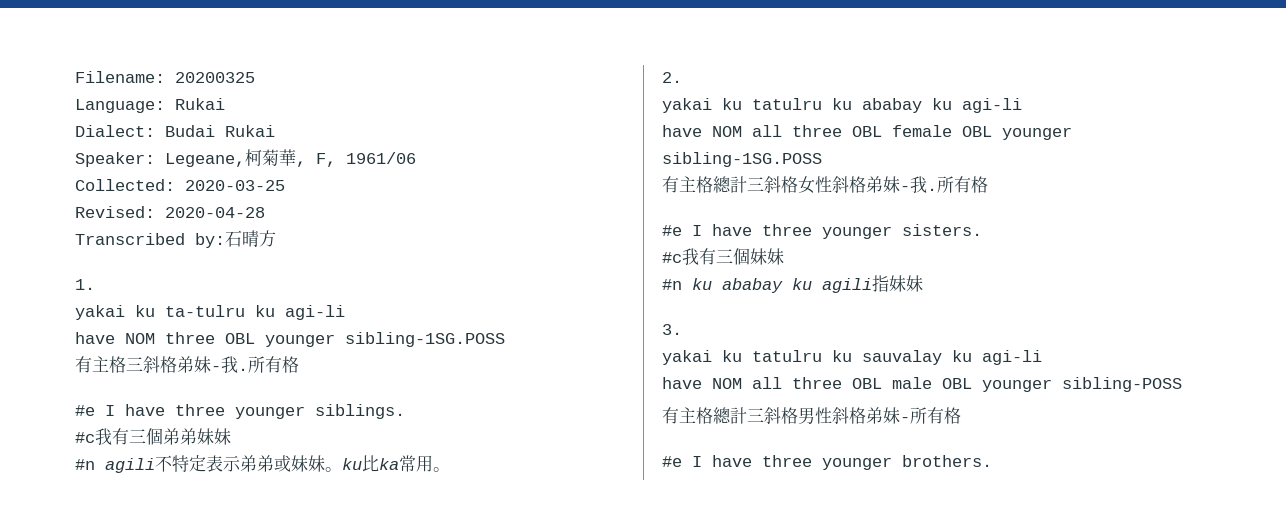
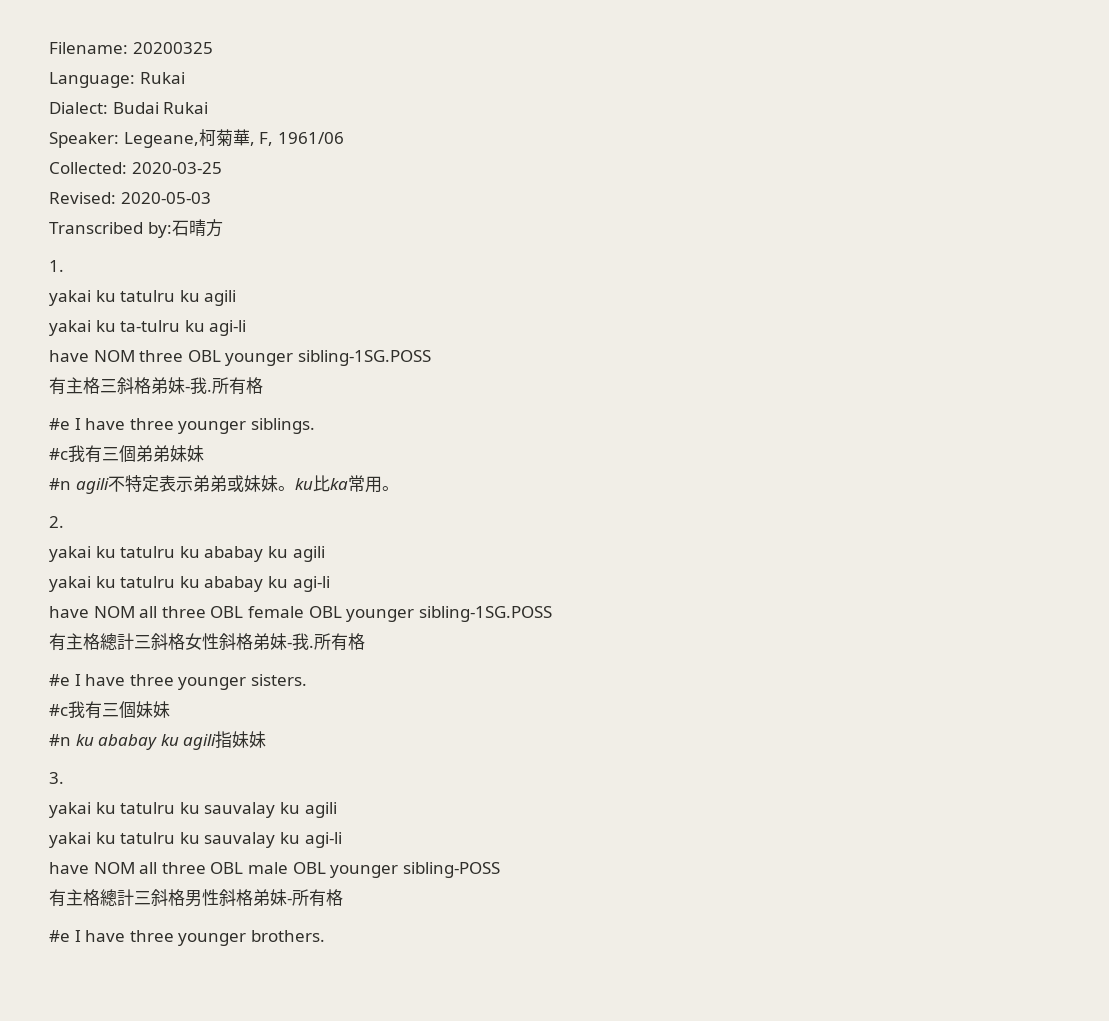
- Revised: 2020-04-28
+ Revised: 2020-05-03
+ yakai ku tatulru ku agili
+ yakai ku tatulru ku ababay ku agili
+ yakai ku tatulru ku sauvalay ku agili

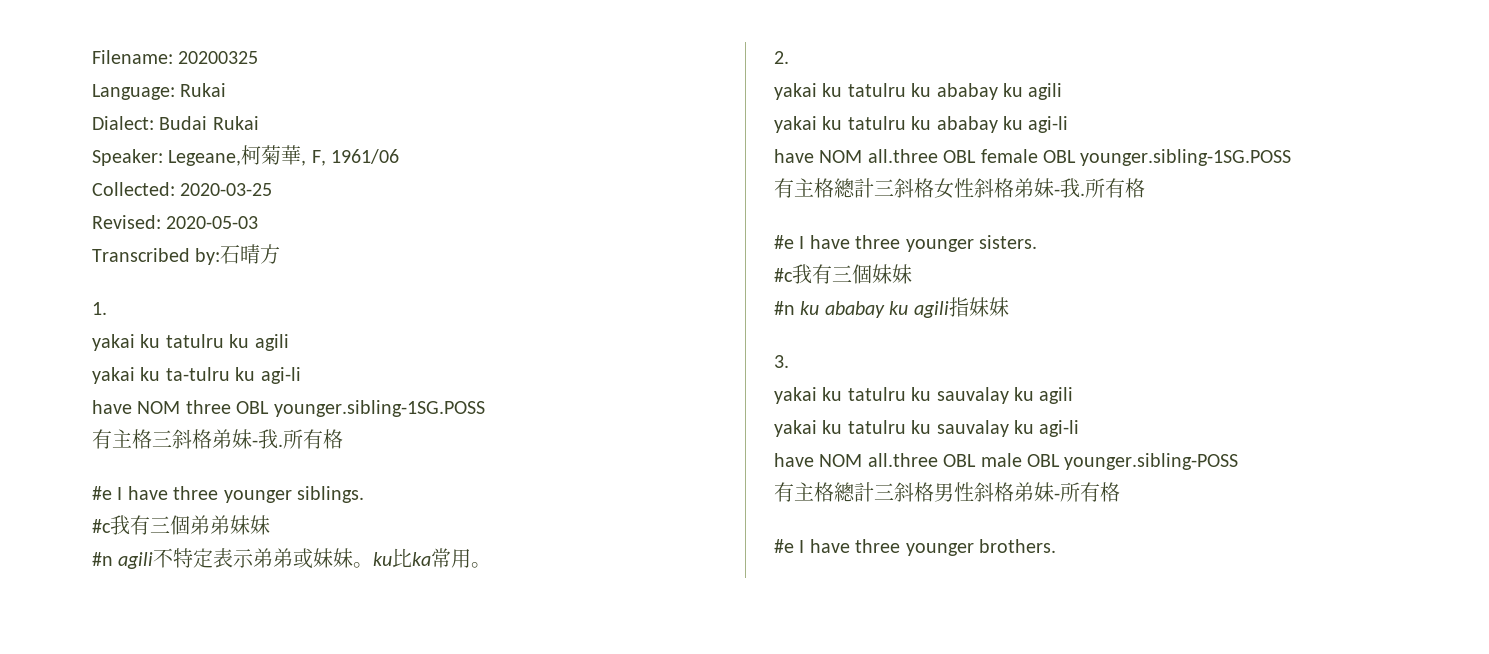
- have NOM three OBL younger sibling-1SG.POSS
+ have NOM three OBL younger.sibling-1SG.POSS
- have NOM all three OBL female OBL younger sibling-1SG.POSS
+ have NOM all.three OBL female OBL younger.sibling-1SG.POSS
- have NOM all three OBL male OBL younger sibling-POSS
+ have NOM all.three OBL male OBL younger.sibling-POSS

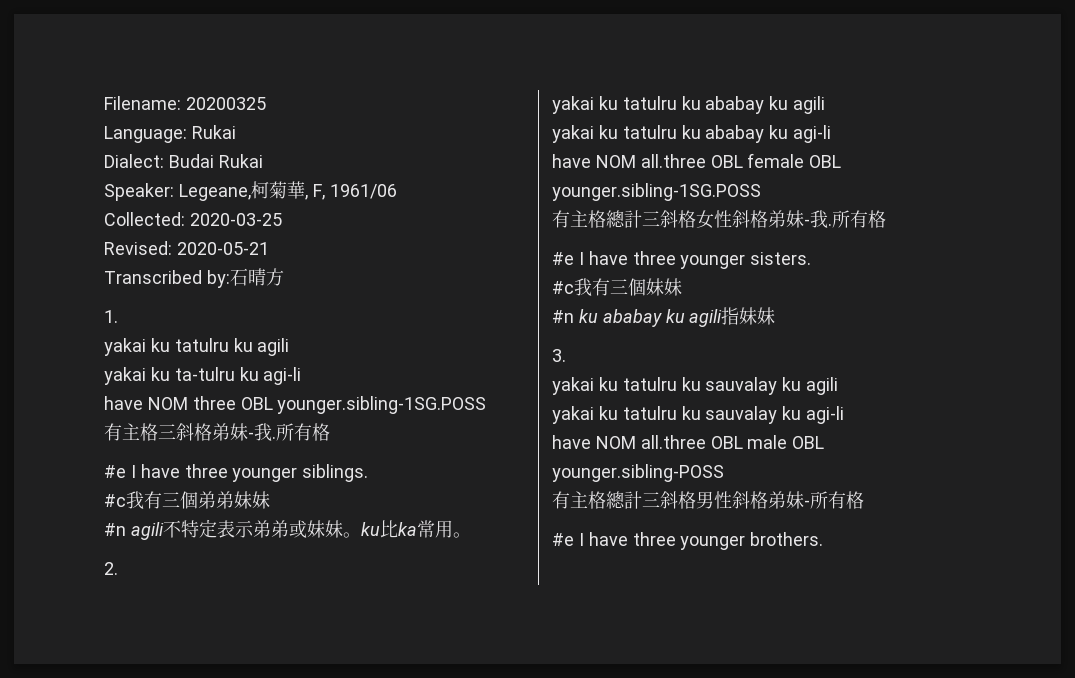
- Revised: 2020-05-03
+ Revised: 2020-05-21

